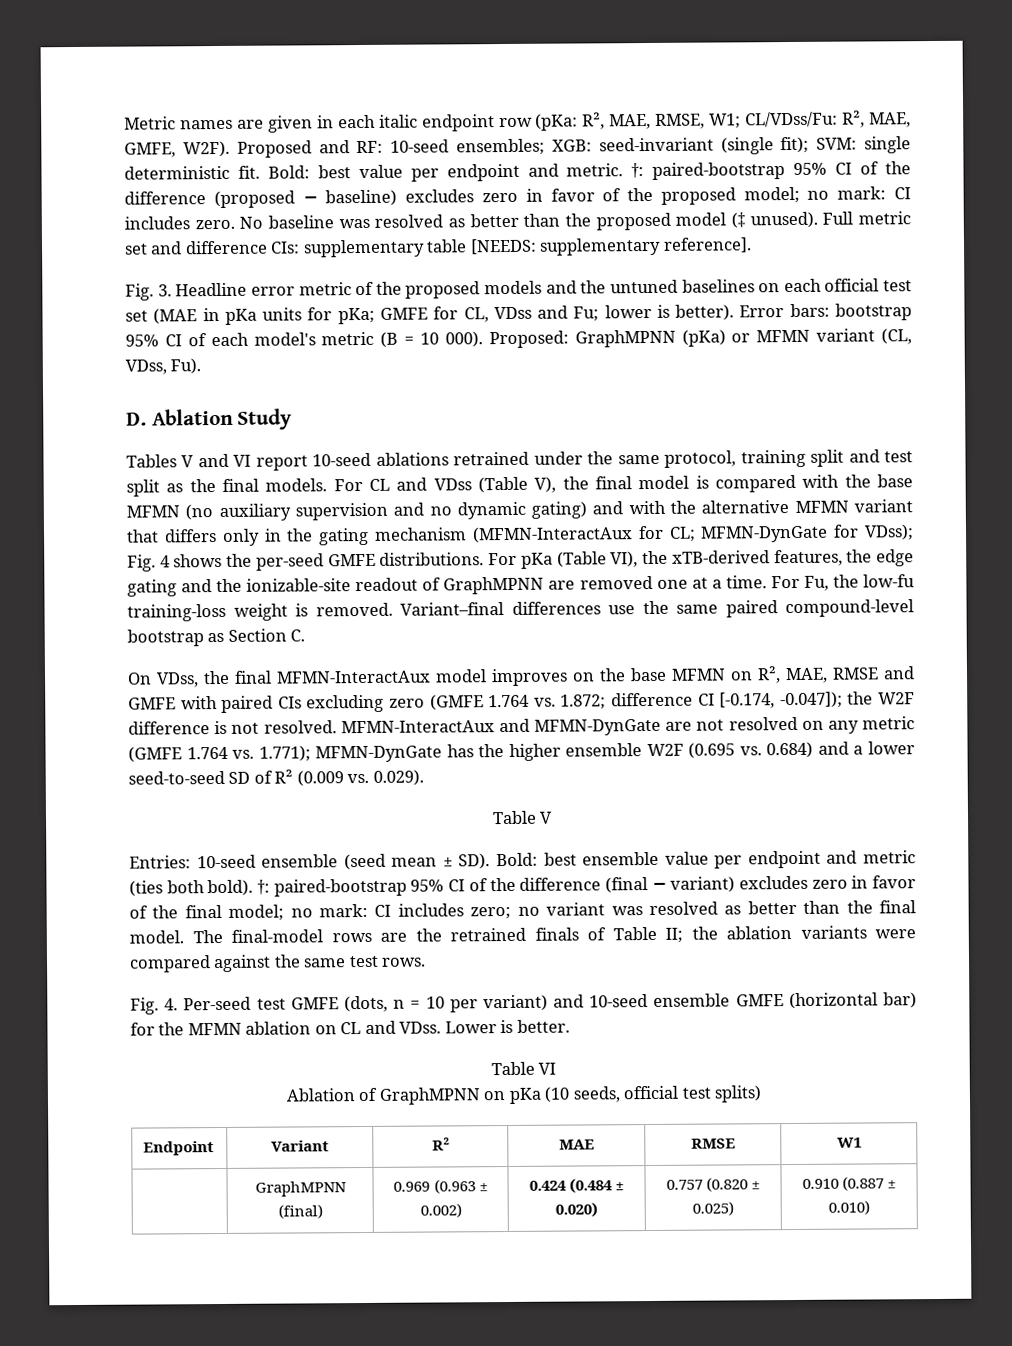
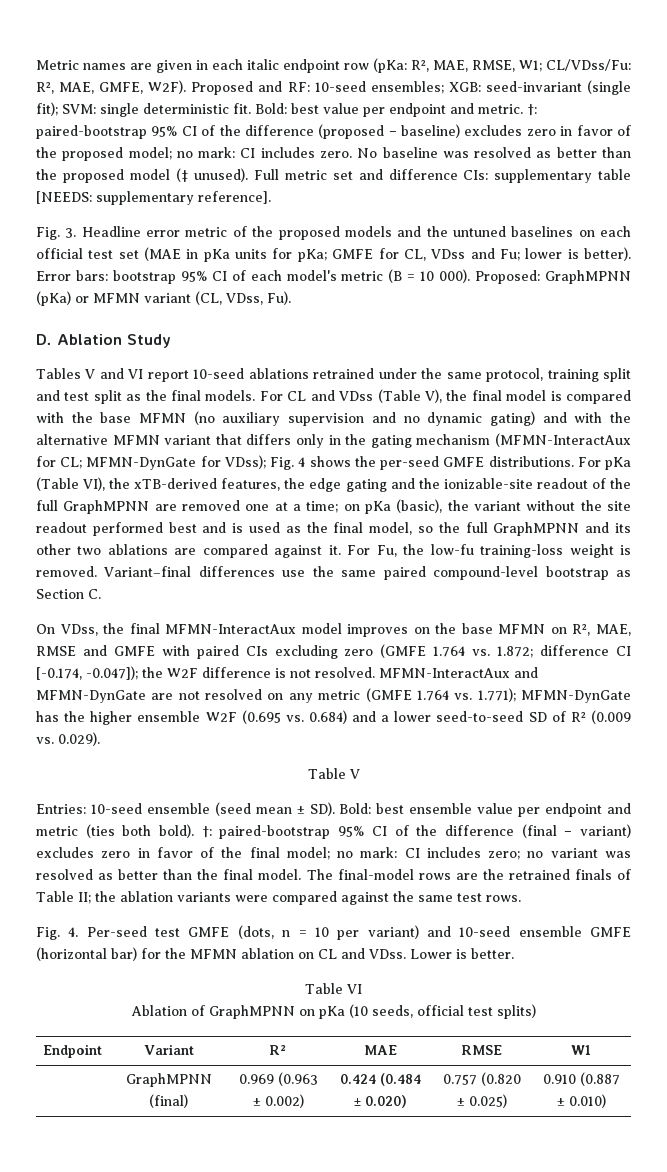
- For pKa (Table VI), the xTB-derived features, the edge gating and the ionizable-site readout of GraphMPNN are removed one at a time.
+ For pKa (Table VI), the xTB-derived features, the edge gating and the ionizable-site readout of the full GraphMPNN are removed one at a time; on pKa (basic), the variant without the site readout performed best and is used as the final model, so the full GraphMPNN and its other two ablations are compared against it.

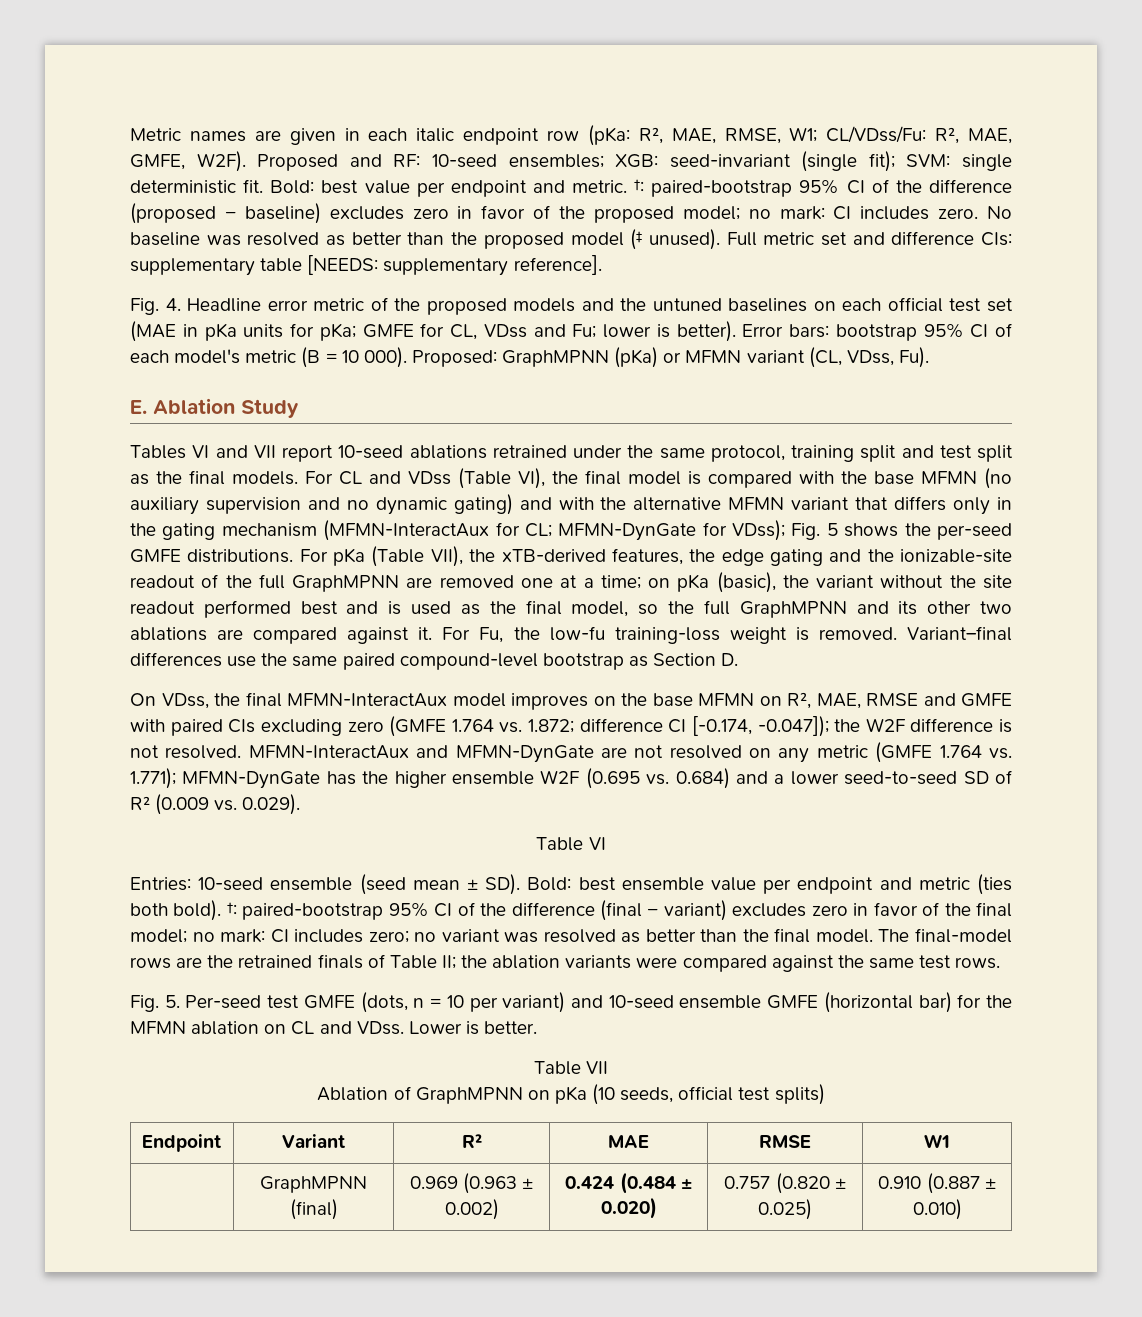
- Fig. 3. Headline error metric of the proposed models and the untuned baselines on each official test set (MAE in pKa units for pKa; GMFE for CL, VDss and Fu; lower is better).
+ Fig. 4. Headline error metric of the proposed models and the untuned baselines on each official test set (MAE in pKa units for pKa; GMFE for CL, VDss and Fu; lower is better).
- D. Ablation Study
+ E. Ablation Study
- Tables V and VI report 10-seed ablations retrained under the same protocol, training split and test split as the final models.
+ Tables VI and VII report 10-seed ablations retrained under the same protocol, training split and test split as the final models.
- For CL and VDss (Table V), the final model is compared with the base MFMN (no auxiliary supervision and no dynamic gating) and with the alternative MFMN variant that differs only in the gating mechanism (MFMN-InteractAux for CL; MFMN-DynGate for VDss); Fig. 4 shows the per-seed GMFE distributions.
+ For CL and VDss (Table VI), the final model is compared with the base MFMN (no auxiliary supervision and no dynamic gating) and with the alternative MFMN variant that differs only in the gating mechanism (MFMN-InteractAux for CL; MFMN-DynGate for VDss); Fig. 5 shows the per-seed GMFE distributions.
- For pKa (Table VI), the xTB-derived features, the edge gating and the ionizable-site readout of the full GraphMPNN are removed one at a time; on pKa (basic), the variant without the site readout performed best and is used as the final model, so the full GraphMPNN and its other two ablations are compared against it.
+ For pKa (Table VII), the xTB-derived features, the edge gating and the ionizable-site readout of the full GraphMPNN are removed one at a time; on pKa (basic), the variant without the site readout performed best and is used as the final model, so the full GraphMPNN and its other two ablations are compared against it.
- Variant–final differences use the same paired compound-level bootstrap as Section C.
+ Variant–final differences use the same paired compound-level bootstrap as Section D.
- Table V
+ Table VI
- Fig. 4. Per-seed test GMFE (dots, n = 10 per variant) and 10-seed ensemble GMFE (horizontal bar) for the MFMN ablation on CL and VDss.
+ Fig. 5. Per-seed test GMFE (dots, n = 10 per variant) and 10-seed ensemble GMFE (horizontal bar) for the MFMN ablation on CL and VDss.
- Table VI
+ Table VII

